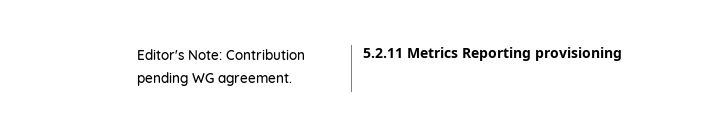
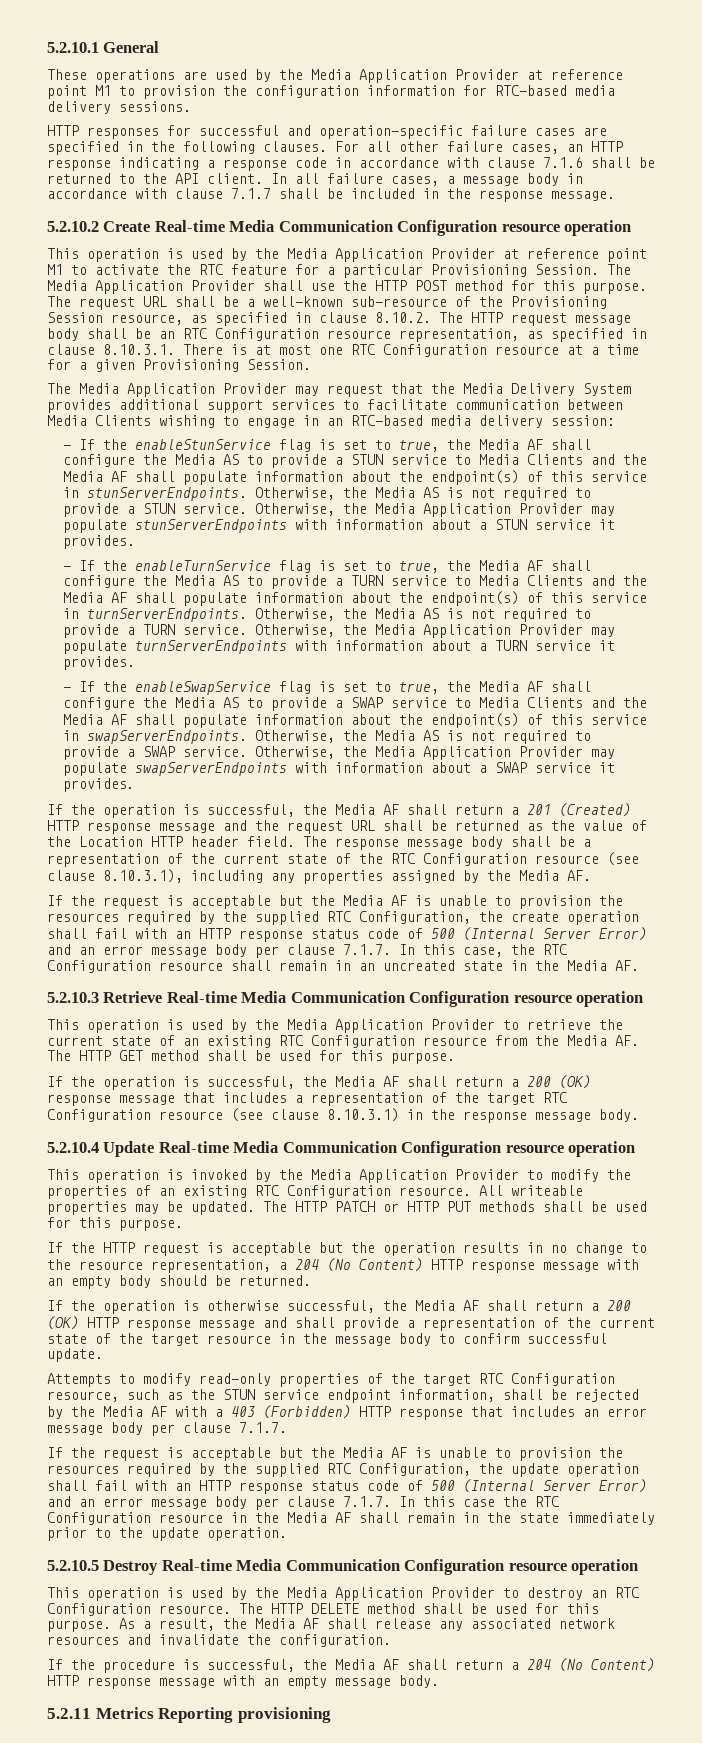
- Editor's Note: Contribution pending WG agreement.
+ 5.2.10.1 General
+ These operations are used by the Media Application Provider at reference point M1 to provision the configuration information for RTC-based media delivery sessions.
+ HTTP responses for successful and operation-specific failure cases are specified in the following clauses. For all other failure cases, an HTTP response indicating a response code in accordance with clause 7.1.6 shall be returned to the API client. In all failure cases, a message body in accordance with clause 7.1.7 shall be included in the response message.
+ 5.2.10.2 Create Real-time Media Communication Configuration resource operation
+ This operation is used by the Media Application Provider at reference point M1 to activate the RTC feature for a particular Provisioning Session. The Media Application Provider shall use the HTTP POST method for this purpose. The request URL shall be a well-known sub-resource of the Provisioning Session resource, as specified in clause 8.10.2. The HTTP request message body shall be an RTC Configuration resource representation, as specified in clause 8.10.3.1. There is at most one RTC Configuration resource at a time for a given Provisioning Session.
+ The Media Application Provider may request that the Media Delivery System provides additional support services to facilitate communication between Media Clients wishing to engage in an RTC-based media delivery session:
+ - If the enableStunService flag is set to true, the Media AF shall configure the Media AS to provide a STUN service to Media Clients and the Media AF shall populate information about the endpoint(s) of this service in stunServerEndpoints. Otherwise, the Media AS is not required to provide a STUN service. Otherwise, the Media Application Provider may populate stunServerEndpoints with information about a STUN service it provides.
+ - If the enableTurnService flag is set to true, the Media AF shall configure the Media AS to provide a TURN service to Media Clients and the Media AF shall populate information about the endpoint(s) of this service in turnServerEndpoints. Otherwise, the Media AS is not required to provide a TURN service. Otherwise, the Media Application Provider may populate turnServerEndpoints with information about a TURN service it provides.
+ - If the enableSwapService flag is set to true, the Media AF shall configure the Media AS to provide a SWAP service to Media Clients and the Media AF shall populate information about the endpoint(s) of this service in swapServerEndpoints. Otherwise, the Media AS is not required to provide a SWAP service. Otherwise, the Media Application Provider may populate swapServerEndpoints with information about a SWAP service it provides.
+ If the operation is successful, the Media AF shall return a 201 (Created) HTTP response message and the request URL shall be returned as the value of the Location HTTP header field. The response message body shall be a representation of the current state of the RTC Configuration resource (see clause 8.10.3.1), including any properties assigned by the Media AF.
+ If the request is acceptable but the Media AF is unable to provision the resources required by the supplied RTC Configuration, the create operation shall fail with an HTTP response status code of 500 (Internal Server Error) and an error message body per clause 7.1.7. In this case, the RTC Configuration resource shall remain in an uncreated state in the Media AF.
+ 5.2.10.3 Retrieve Real-time Media Communication Configuration resource operation
+ This operation is used by the Media Application Provider to retrieve the current state of an existing RTC Configuration resource from the Media AF. The HTTP GET method shall be used for this purpose.
+ If the operation is successful, the Media AF shall return a 200 (OK) response message that includes a representation of the target RTC Configuration resource (see clause 8.10.3.1) in the response message body.
+ 5.2.10.4 Update Real-time Media Communication Configuration resource operation
+ This operation is invoked by the Media Application Provider to modify the properties of an existing RTC Configuration resource. All writeable properties may be updated. The HTTP PATCH or HTTP PUT methods shall be used for this purpose.
+ If the HTTP request is acceptable but the operation results in no change to the resource representation, a 204 (No Content) HTTP response message with an empty body should be returned.
+ If the operation is otherwise successful, the Media AF shall return a 200 (OK) HTTP response message and shall provide a representation of the current state of the target resource in the message body to confirm successful update.
+ Attempts to modify read-only properties of the target RTC Configuration resource, such as the STUN service endpoint information, shall be rejected by the Media AF with a 403 (Forbidden) HTTP response that includes an error message body per clause 7.1.7.
+ If the request is acceptable but the Media AF is unable to provision the resources required by the supplied RTC Configuration, the update operation shall fail with an HTTP response status code of 500 (Internal Server Error) and an error message body per clause 7.1.7. In this case the RTC Configuration resource in the Media AF shall remain in the state immediately prior to the update operation.
+ 5.2.10.5 Destroy Real-time Media Communication Configuration resource operation
+ This operation is used by the Media Application Provider to destroy an RTC Configuration resource. The HTTP DELETE method shall be used for this purpose. As a result, the Media AF shall release any associated network resources and invalidate the configuration.
+ If the procedure is successful, the Media AF shall return a 204 (No Content) HTTP response message with an empty message body.

